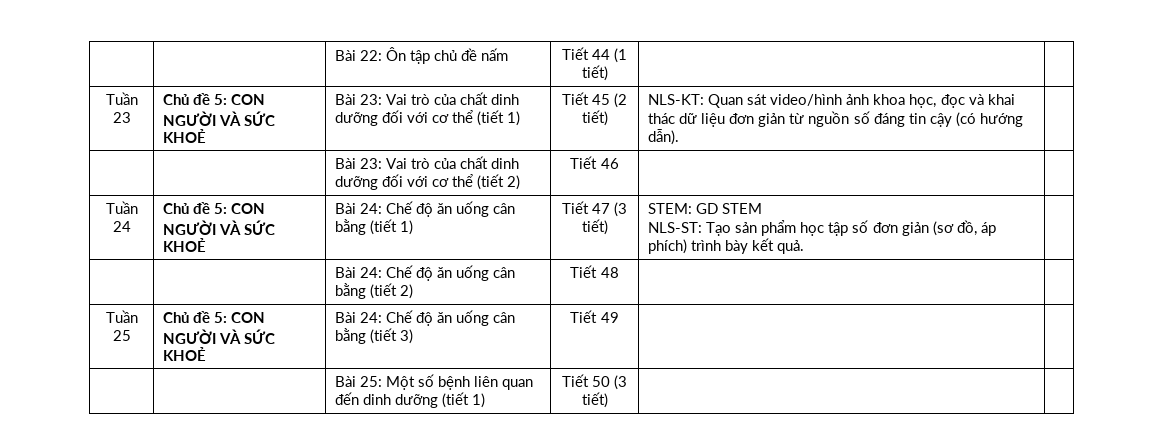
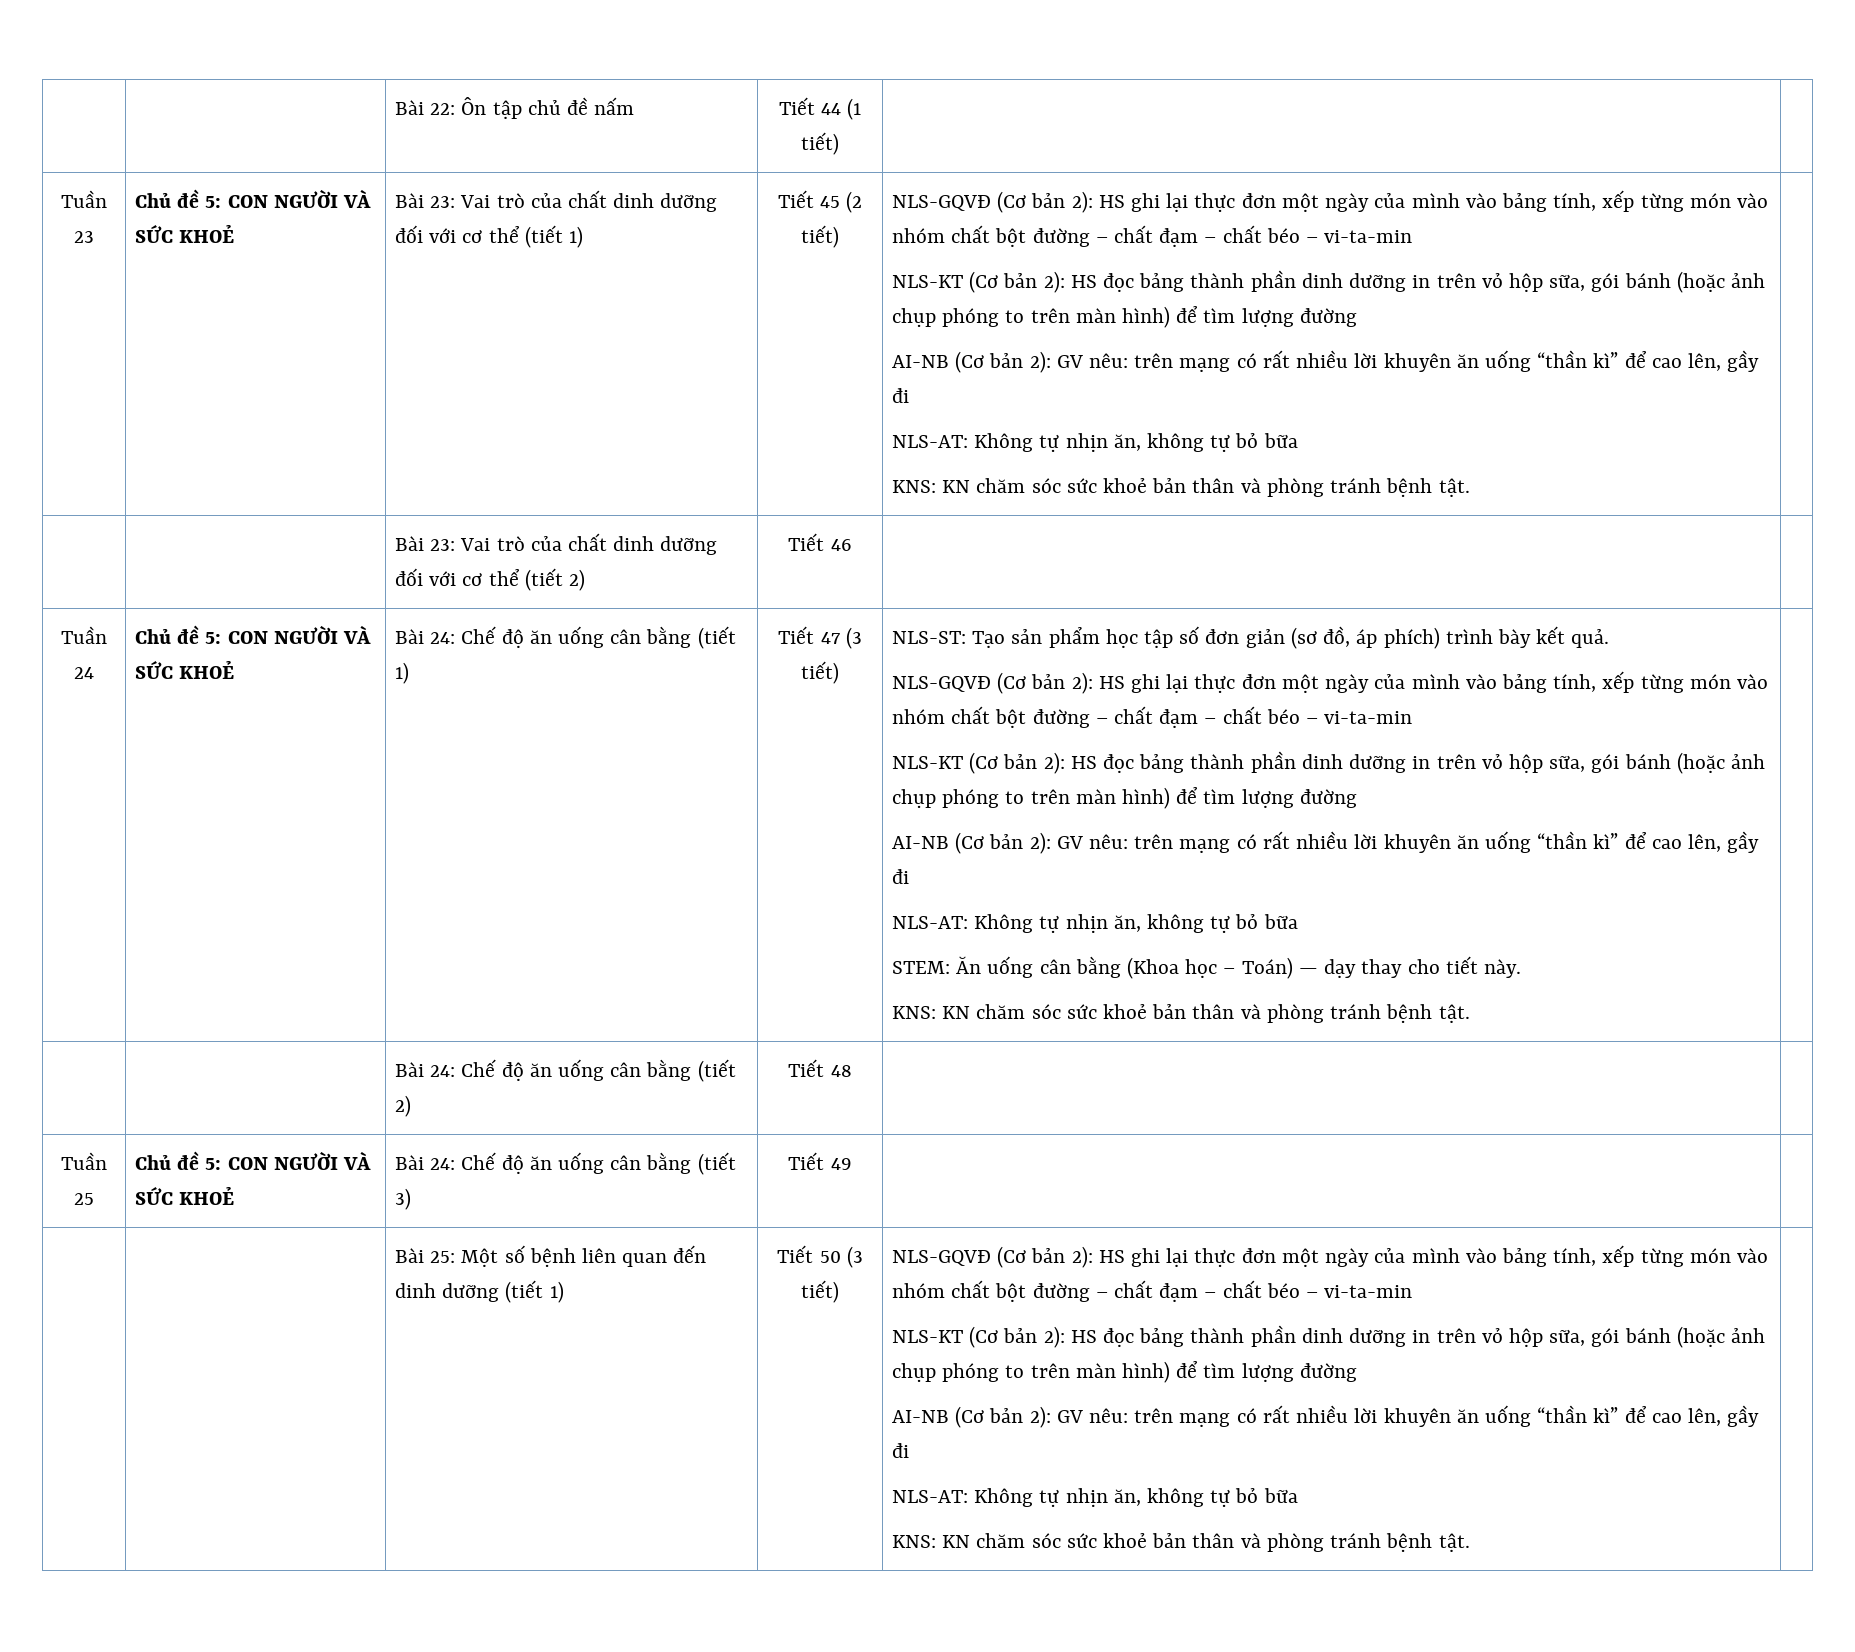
- Tiết 45 (2 tiết) | NLS-KT: Quan sát video/hình ảnh khoa học, đọc và khai thác dữ liệu đơn giản từ nguồn số đáng tin cậy (có hướng dẫn).
+ Tiết 45 (2 tiết) | NLS-GQVĐ (Cơ bản 2): HS ghi lại thực đơn một ngày của mình vào bảng tính, xếp từng món vào nhóm chất bột đường – chất đạm – chất béo – vi-ta-min
+ NLS-KT (Cơ bản 2): HS đọc bảng thành phần dinh dưỡng in trên vỏ hộp sữa, gói bánh (hoặc ảnh chụp phóng to trên màn hình) để tìm lượng đường
+ AI-NB (Cơ bản 2): GV nêu: trên mạng có rất nhiều lời khuyên ăn uống “thần kì” để cao lên, gầy đi
+ NLS-AT: Không tự nhịn ăn, không tự bỏ bữa
+ KNS: KN chăm sóc sức khoẻ bản thân và phòng tránh bệnh tật.
- STEM: GD STEM
  NLS-ST: Tạo sản phẩm học tập số đơn giản (sơ đồ, áp phích) trình bày kết quả.
+ NLS-GQVĐ (Cơ bản 2): HS ghi lại thực đơn một ngày của mình vào bảng tính, xếp từng món vào nhóm chất bột đường – chất đạm – chất béo – vi-ta-min
+ NLS-KT (Cơ bản 2): HS đọc bảng thành phần dinh dưỡng in trên vỏ hộp sữa, gói bánh (hoặc ảnh chụp phóng to trên màn hình) để tìm lượng đường
+ AI-NB (Cơ bản 2): GV nêu: trên mạng có rất nhiều lời khuyên ăn uống “thần kì” để cao lên, gầy đi
+ NLS-AT: Không tự nhịn ăn, không tự bỏ bữa
+ STEM: Ăn uống cân bằng (Khoa học – Toán) — dạy thay cho tiết này.
+ KNS: KN chăm sóc sức khoẻ bản thân và phòng tránh bệnh tật.
- Tiết 50 (3 tiết)
+ Tiết 50 (3 tiết) | NLS-GQVĐ (Cơ bản 2): HS ghi lại thực đơn một ngày của mình vào bảng tính, xếp từng món vào nhóm chất bột đường – chất đạm – chất béo – vi-ta-min
+ NLS-KT (Cơ bản 2): HS đọc bảng thành phần dinh dưỡng in trên vỏ hộp sữa, gói bánh (hoặc ảnh chụp phóng to trên màn hình) để tìm lượng đường
+ AI-NB (Cơ bản 2): GV nêu: trên mạng có rất nhiều lời khuyên ăn uống “thần kì” để cao lên, gầy đi
+ NLS-AT: Không tự nhịn ăn, không tự bỏ bữa
+ KNS: KN chăm sóc sức khoẻ bản thân và phòng tránh bệnh tật.

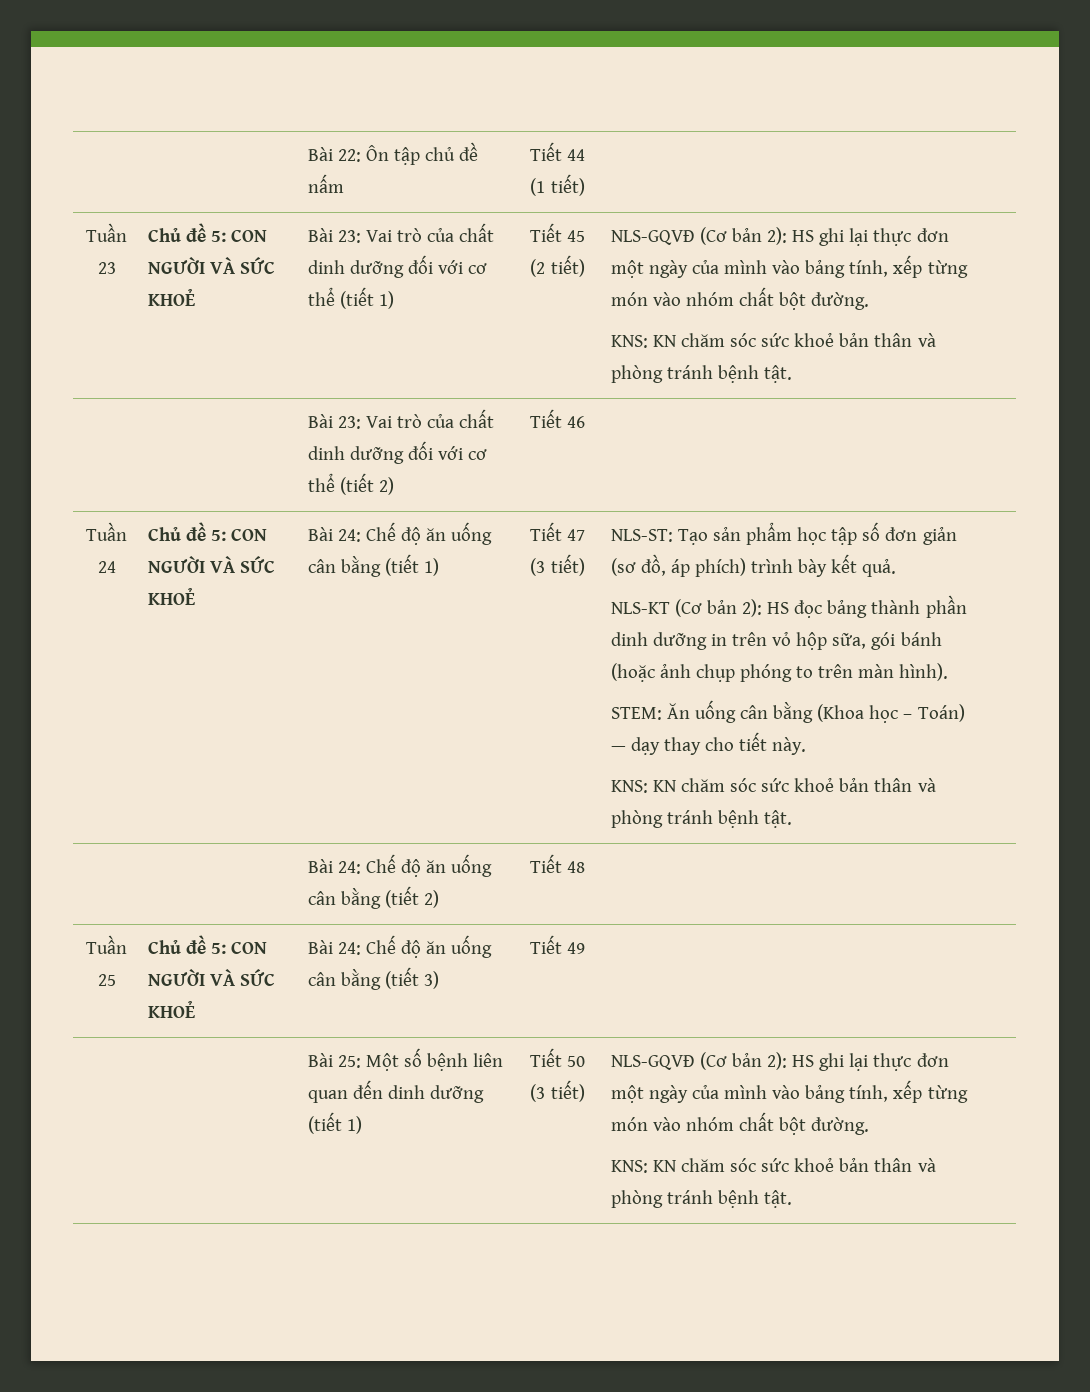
- Tiết 45 (2 tiết) | NLS-GQVĐ (Cơ bản 2): HS ghi lại thực đơn một ngày của mình vào bảng tính, xếp từng món vào nhóm chất bột đường – chất đạm – chất béo – vi-ta-min
- NLS-KT (Cơ bản 2): HS đọc bảng thành phần dinh dưỡng in trên vỏ hộp sữa, gói bánh (hoặc ảnh chụp phóng to trên màn hình) để tìm lượng đường
- AI-NB (Cơ bản 2): GV nêu: trên mạng có rất nhiều lời khuyên ăn uống “thần kì” để cao lên, gầy đi
- NLS-AT: Không tự nhịn ăn, không tự bỏ bữa
+ Tiết 45 (2 tiết) | NLS-GQVĐ (Cơ bản 2): HS ghi lại thực đơn một ngày của mình vào bảng tính, xếp từng món vào nhóm chất bột đường.
  NLS-ST: Tạo sản phẩm học tập số đơn giản (sơ đồ, áp phích) trình bày kết quả.
- NLS-GQVĐ (Cơ bản 2): HS ghi lại thực đơn một ngày của mình vào bảng tính, xếp từng món vào nhóm chất bột đường – chất đạm – chất béo – vi-ta-min
- NLS-KT (Cơ bản 2): HS đọc bảng thành phần dinh dưỡng in trên vỏ hộp sữa, gói bánh (hoặc ảnh chụp phóng to trên màn hình) để tìm lượng đường
- AI-NB (Cơ bản 2): GV nêu: trên mạng có rất nhiều lời khuyên ăn uống “thần kì” để cao lên, gầy đi
- NLS-AT: Không tự nhịn ăn, không tự bỏ bữa
+ NLS-KT (Cơ bản 2): HS đọc bảng thành phần dinh dưỡng in trên vỏ hộp sữa, gói bánh (hoặc ảnh chụp phóng to trên màn hình).
- Tiết 50 (3 tiết) | NLS-GQVĐ (Cơ bản 2): HS ghi lại thực đơn một ngày của mình vào bảng tính, xếp từng món vào nhóm chất bột đường – chất đạm – chất béo – vi-ta-min
- NLS-KT (Cơ bản 2): HS đọc bảng thành phần dinh dưỡng in trên vỏ hộp sữa, gói bánh (hoặc ảnh chụp phóng to trên màn hình) để tìm lượng đường
- AI-NB (Cơ bản 2): GV nêu: trên mạng có rất nhiều lời khuyên ăn uống “thần kì” để cao lên, gầy đi
- NLS-AT: Không tự nhịn ăn, không tự bỏ bữa
+ Tiết 50 (3 tiết) | NLS-GQVĐ (Cơ bản 2): HS ghi lại thực đơn một ngày của mình vào bảng tính, xếp từng món vào nhóm chất bột đường.

